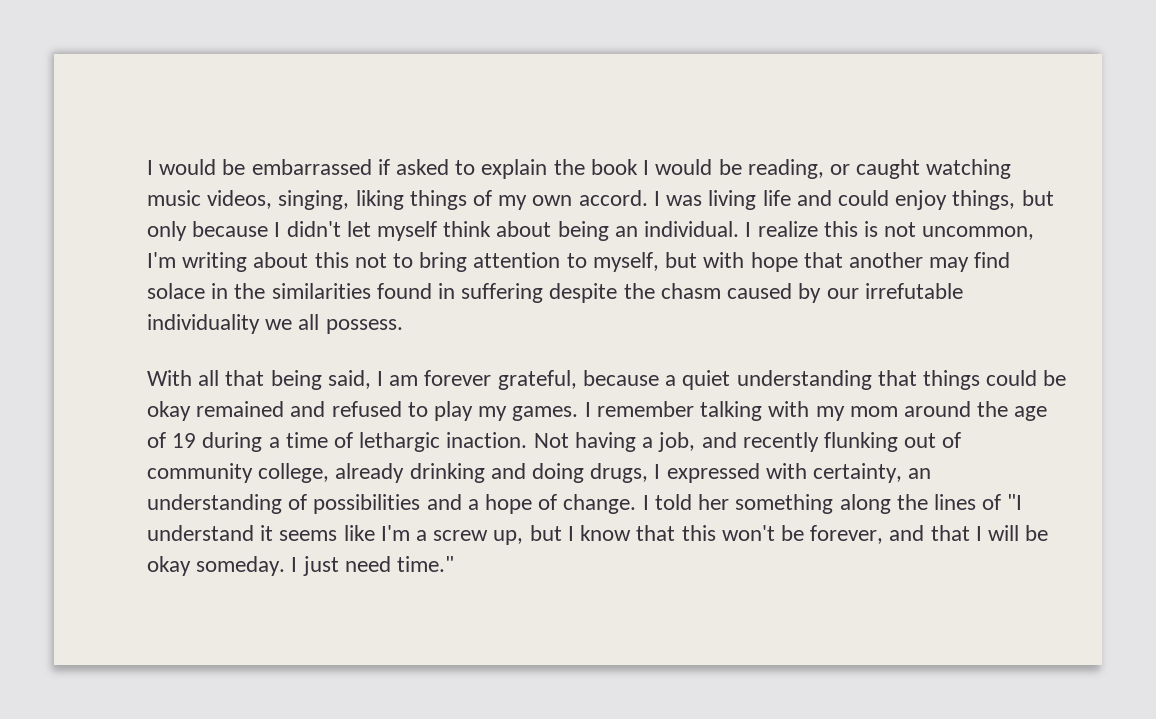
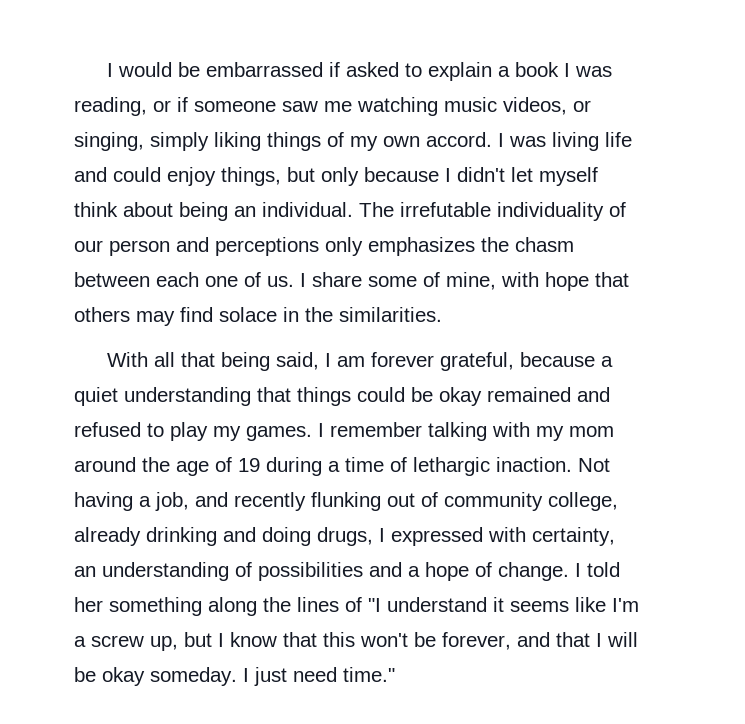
- I would be embarrassed if asked to explain the book I would be reading, or caught watching music videos, singing, liking things of my own accord.
+ I would be embarrassed if asked to explain a book I was reading, or if someone saw me watching music videos, or singing, simply liking things of my own accord.
- I realize this is not uncommon, I'm writing about this not to bring attention to myself, but with hope that another may find solace in the similarities found in suffering despite the chasm caused by our irrefutable individuality we all possess.
+ The irrefutable individuality of our person and perceptions only emphasizes the chasm between each one of us. I share some of mine, with hope that others may find solace in the similarities.

